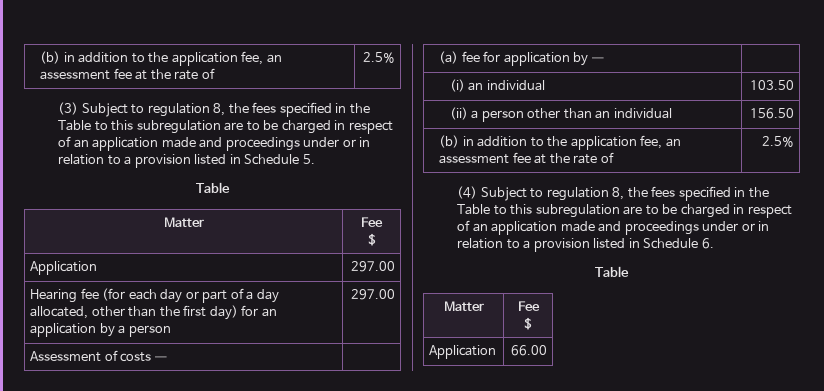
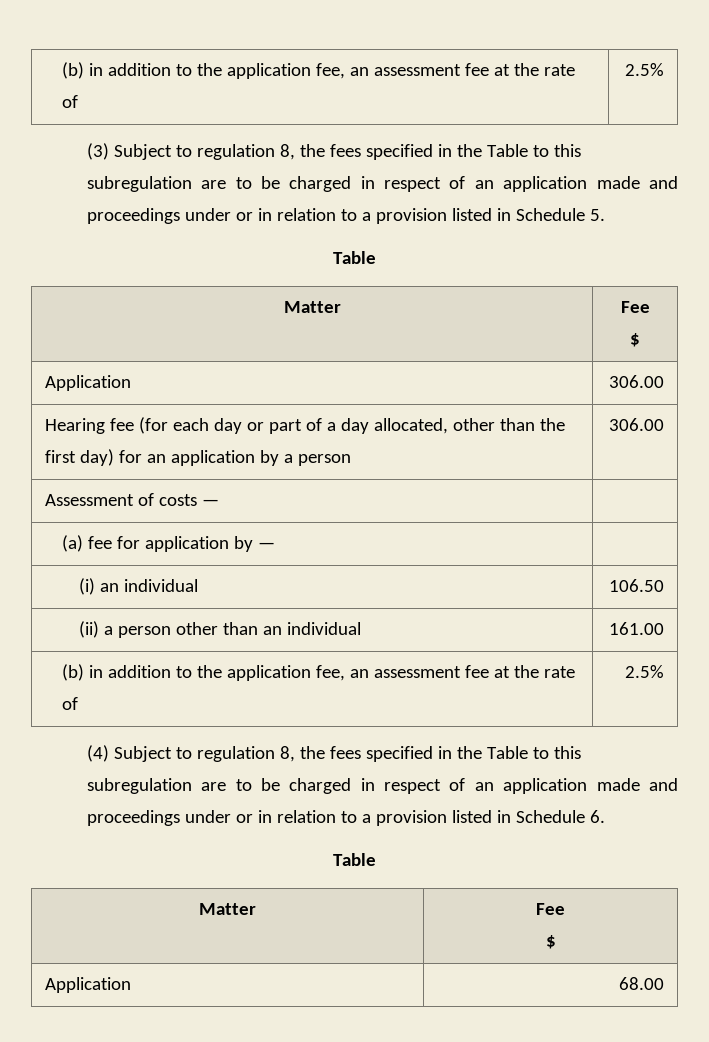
- Application | 297.00
+ Application | 306.00
- Hearing fee (for each day or part of a day allocated, other than the first day) for an application by a person | 297.00
+ Hearing fee (for each day or part of a day allocated, other than the first day) for an application by a person | 306.00
- (i) an individual | 103.50
+ (i) an individual | 106.50
- (ii) a person other than an individual | 156.50
+ (ii) a person other than an individual | 161.00
- Application | 66.00
+ Application | 68.00

